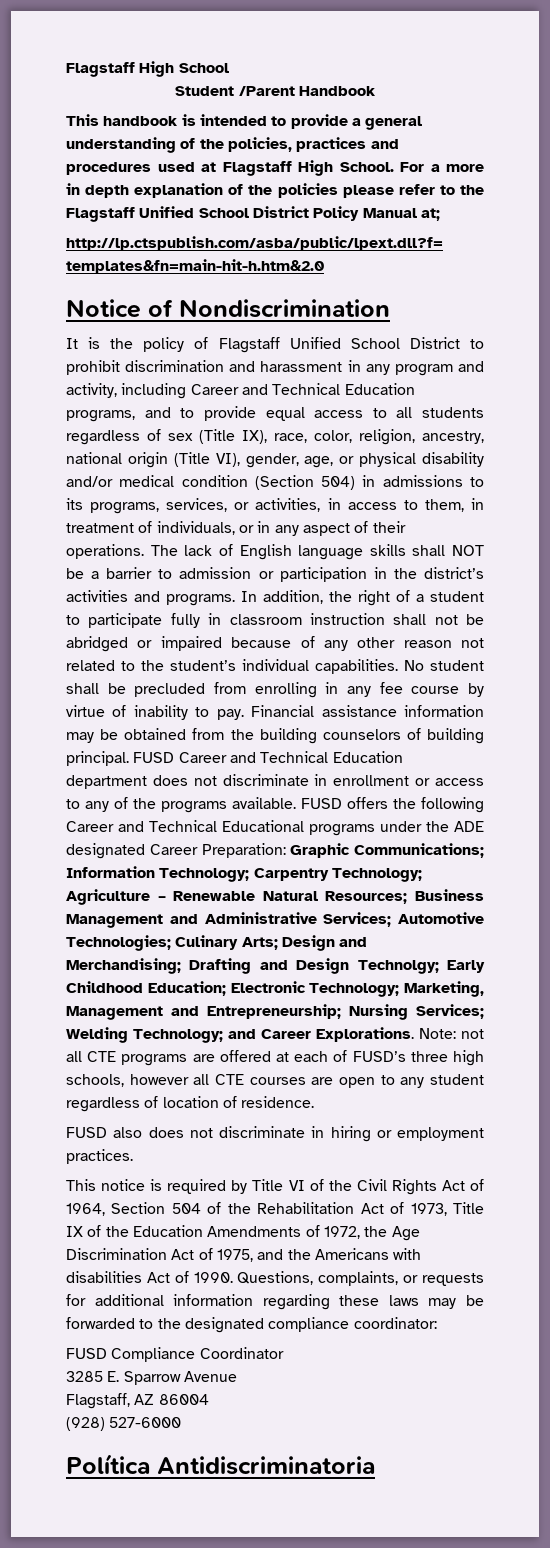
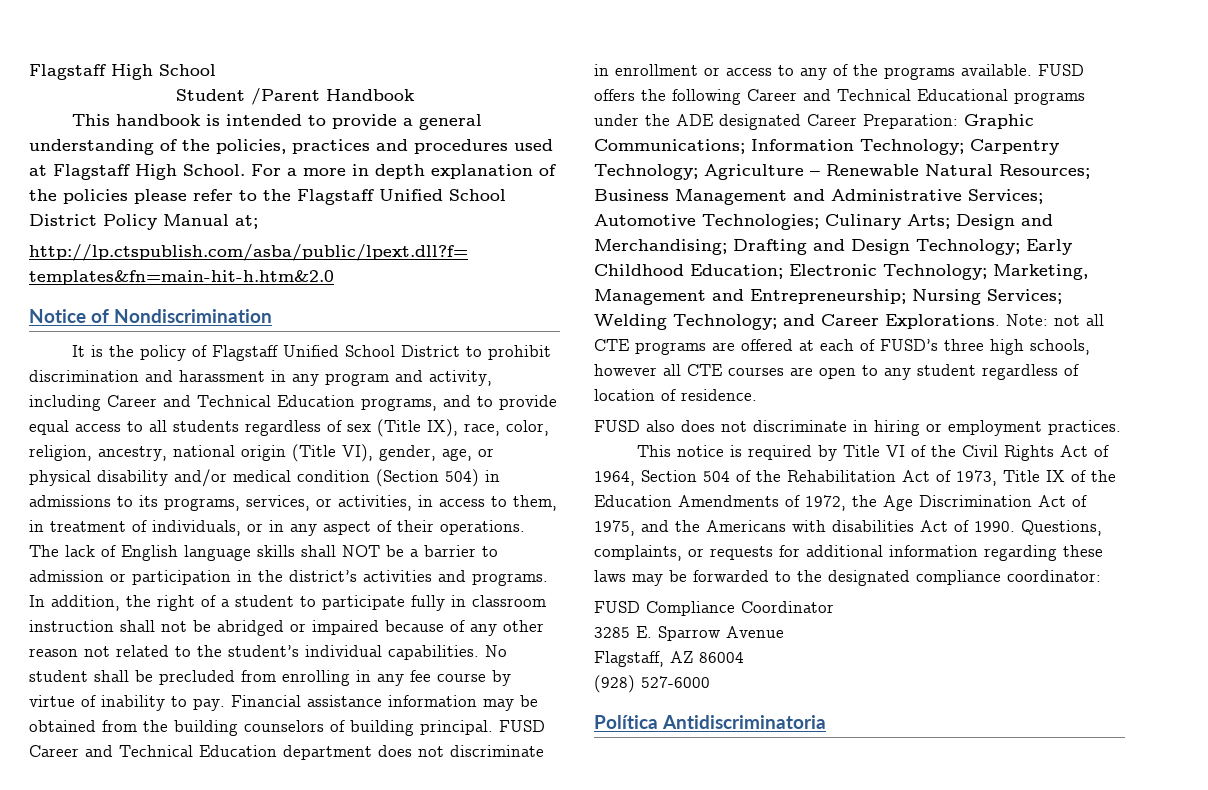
- FUSD offers the following Career and Technical Educational programs under the ADE designated Career Preparation: Graphic Communications; Information Technology; Carpentry Technology; Agriculture – Renewable Natural Resources; Business Management and Administrative Services; Automotive Technologies; Culinary Arts; Design and Merchandising; Drafting and Design Technolgy; Early Childhood Education; Electronic Technology; Marketing, Management and Entrepreneurship; Nursing Services; Welding Technology; and Career Explorations.
+ FUSD offers the following Career and Technical Educational programs under the ADE designated Career Preparation: Graphic Communications; Information Technology; Carpentry Technology; Agriculture – Renewable Natural Resources; Business Management and Administrative Services; Automotive Technologies; Culinary Arts; Design and Merchandising; Drafting and Design Technology; Early Childhood Education; Electronic Technology; Marketing, Management and Entrepreneurship; Nursing Services; Welding Technology; and Career Explorations.

